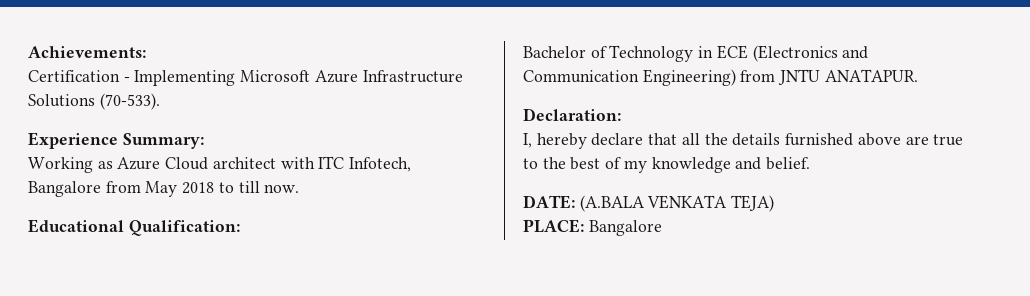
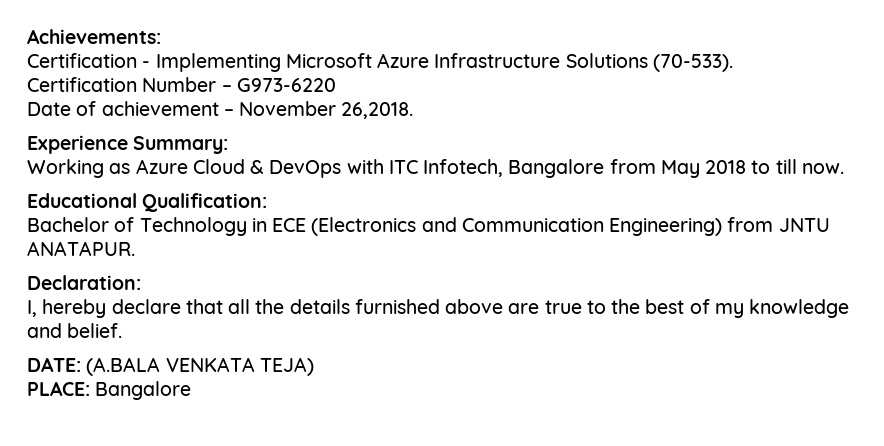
+ Certification Number – G973-6220
+ Date of achievement – November 26,2018.
- Working as Azure Cloud architect with ITC Infotech, Bangalore from May 2018 to till now.
+ Working as Azure Cloud & DevOps with ITC Infotech, Bangalore from May 2018 to till now.

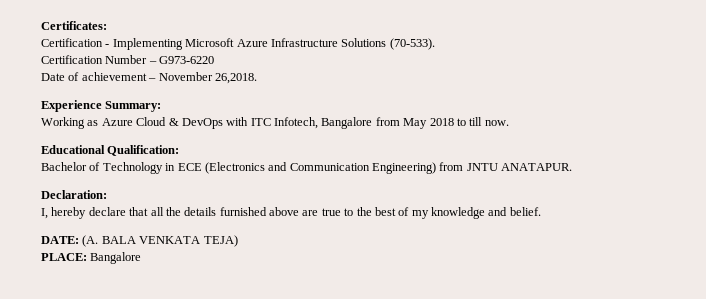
- Achievements:
+ Certificates:
- DATE: (A.BALA VENKATA TEJA)
+ DATE: (A. BALA VENKATA TEJA)

